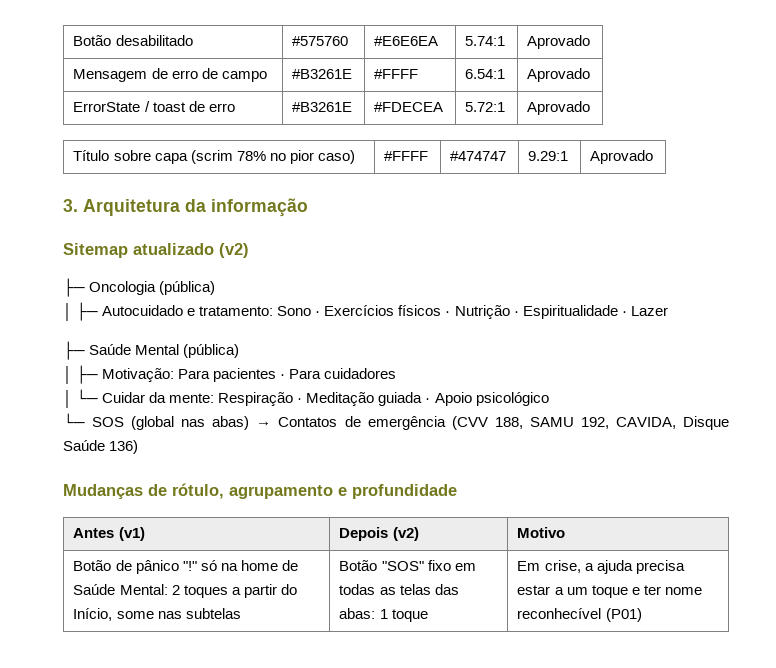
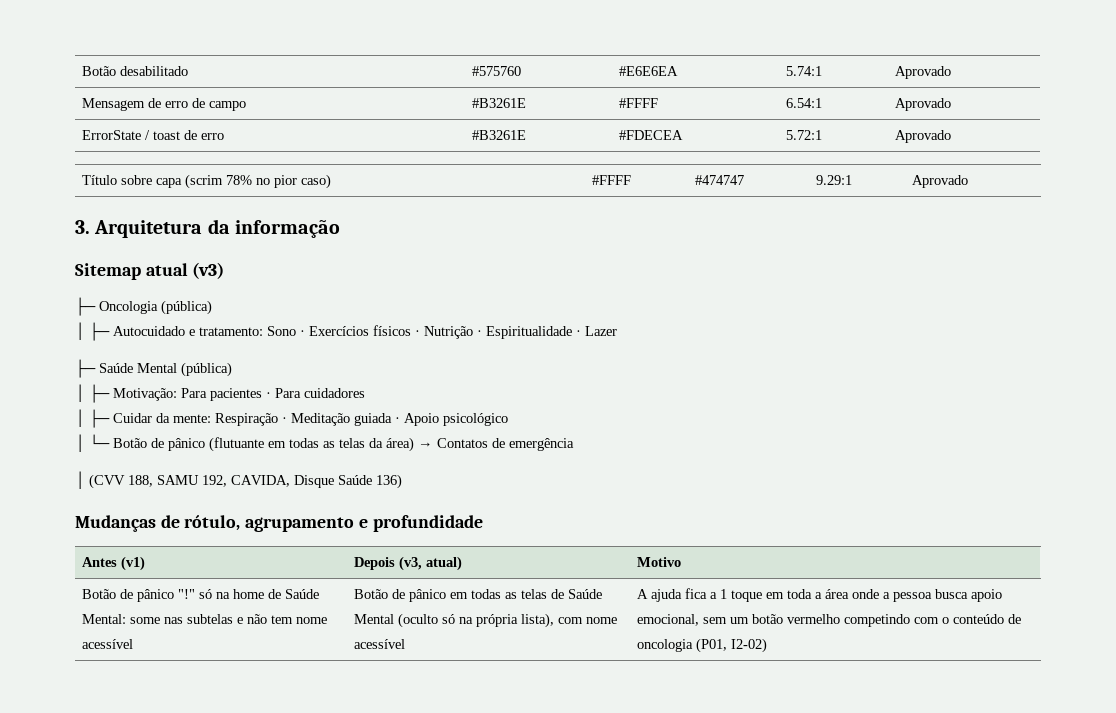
- Sitemap atualizado (v2)
+ Sitemap atual (v3)
- │ └─ Cuidar da mente: Respiração · Meditação guiada · Apoio psicológico
+ │ ├─ Cuidar da mente: Respiração · Meditação guiada · Apoio psicológico
- └─ SOS (global nas abas) → Contatos de emergência (CVV 188, SAMU 192, CAVIDA, Disque Saúde 136)
+ │ └─ Botão de pânico (flutuante em todas as telas da área) → Contatos de emergência
+ │ (CVV 188, SAMU 192, CAVIDA, Disque Saúde 136)
- Antes (v1) | Depois (v2) | Motivo
+ Antes (v1) | Depois (v3, atual) | Motivo
- Botão de pânico "!" só na home de Saúde Mental: 2 toques a partir do Início, some nas subtelas | Botão "SOS" fixo em todas as telas das abas: 1 toque | Em crise, a ajuda precisa estar a um toque e ter nome reconhecível (P01)
+ Botão de pânico "!" só na home de Saúde Mental: some nas subtelas e não tem nome acessível | Botão de pânico em todas as telas de Saúde Mental (oculto só na própria lista), com nome acessível | A ajuda fica a 1 toque em toda a área onde a pessoa busca apoio emocional, sem um botão vermelho competindo com o conteúdo de oncologia (P01, I2-02)

